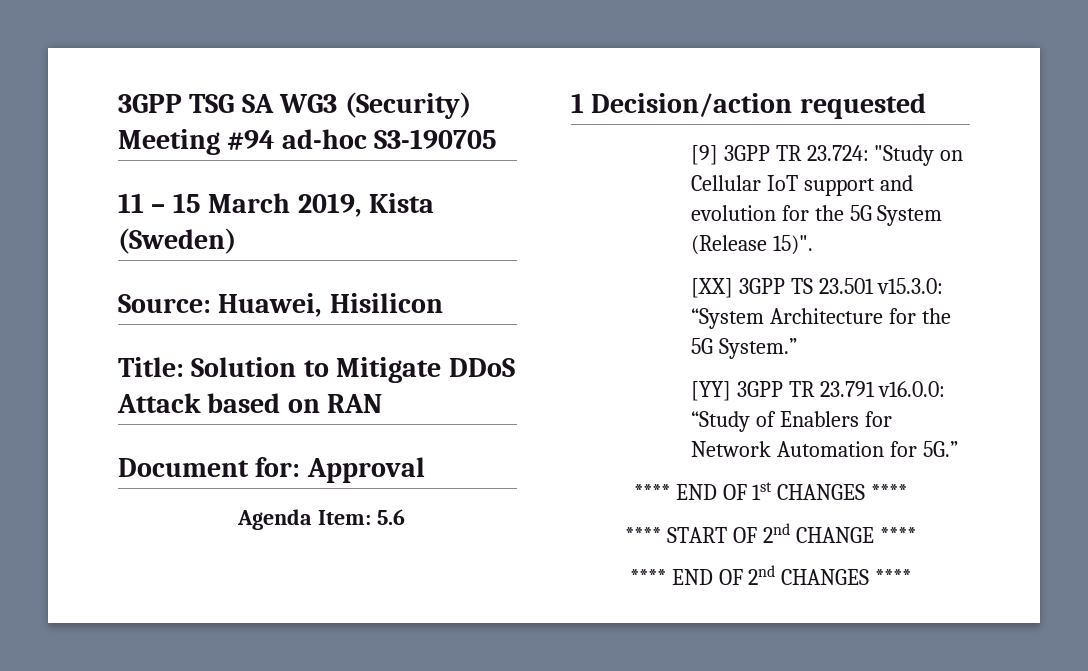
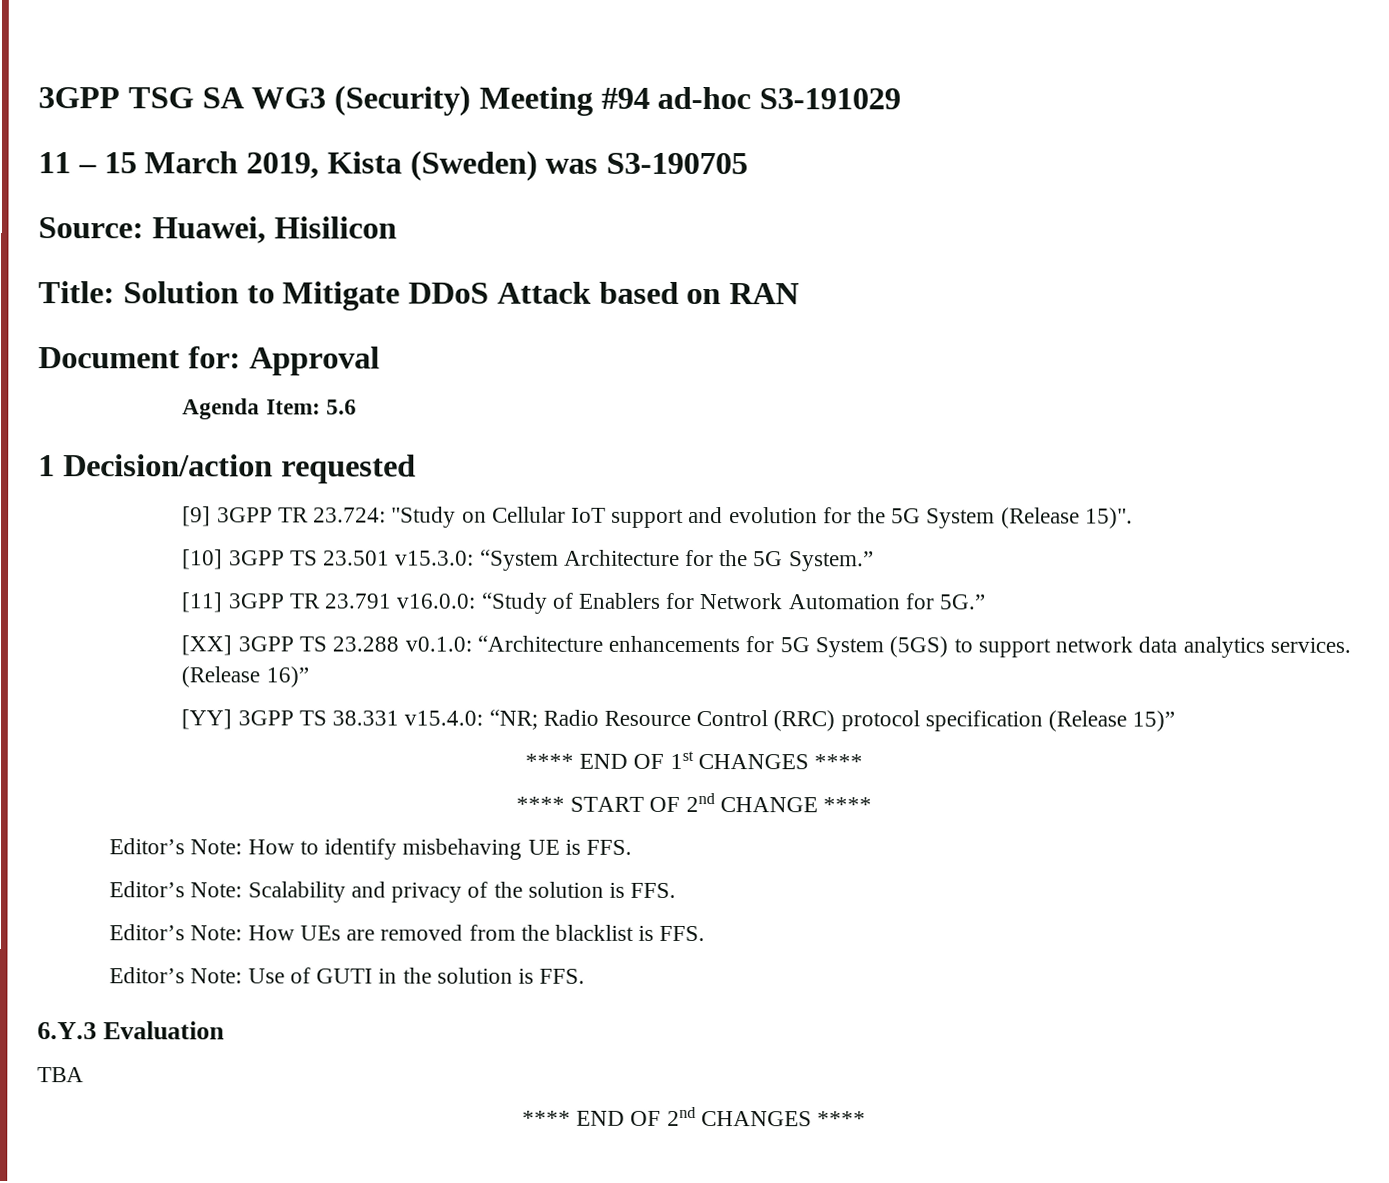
- 3GPP TSG SA WG3 (Security) Meeting #94 ad-hoc S3-190705
+ 3GPP TSG SA WG3 (Security) Meeting #94 ad-hoc S3-191029
- 11 – 15 March 2019, Kista (Sweden)
+ 11 – 15 March 2019, Kista (Sweden) was S3-190705
- [XX] 3GPP TS 23.501 v15.3.0: “System Architecture for the 5G System.”
+ [10] 3GPP TS 23.501 v15.3.0: “System Architecture for the 5G System.”
- [YY] 3GPP TR 23.791 v16.0.0: “Study of Enablers for Network Automation for 5G.”
+ [11] 3GPP TR 23.791 v16.0.0: “Study of Enablers for Network Automation for 5G.”
+ [XX] 3GPP TS 23.288 v0.1.0: “Architecture enhancements for 5G System (5GS) to support network data analytics services. (Release 16)”
+ [YY] 3GPP TS 38.331 v15.4.0: “NR; Radio Resource Control (RRC) protocol specification (Release 15)”
+ Editor’s Note: How to identify misbehaving UE is FFS.
+ Editor’s Note: Scalability and privacy of the solution is FFS.
+ Editor’s Note: How UEs are removed from the blacklist is FFS.
+ Editor’s Note: Use of GUTI in the solution is FFS.
+ 6.Y.3 Evaluation
+ TBA

